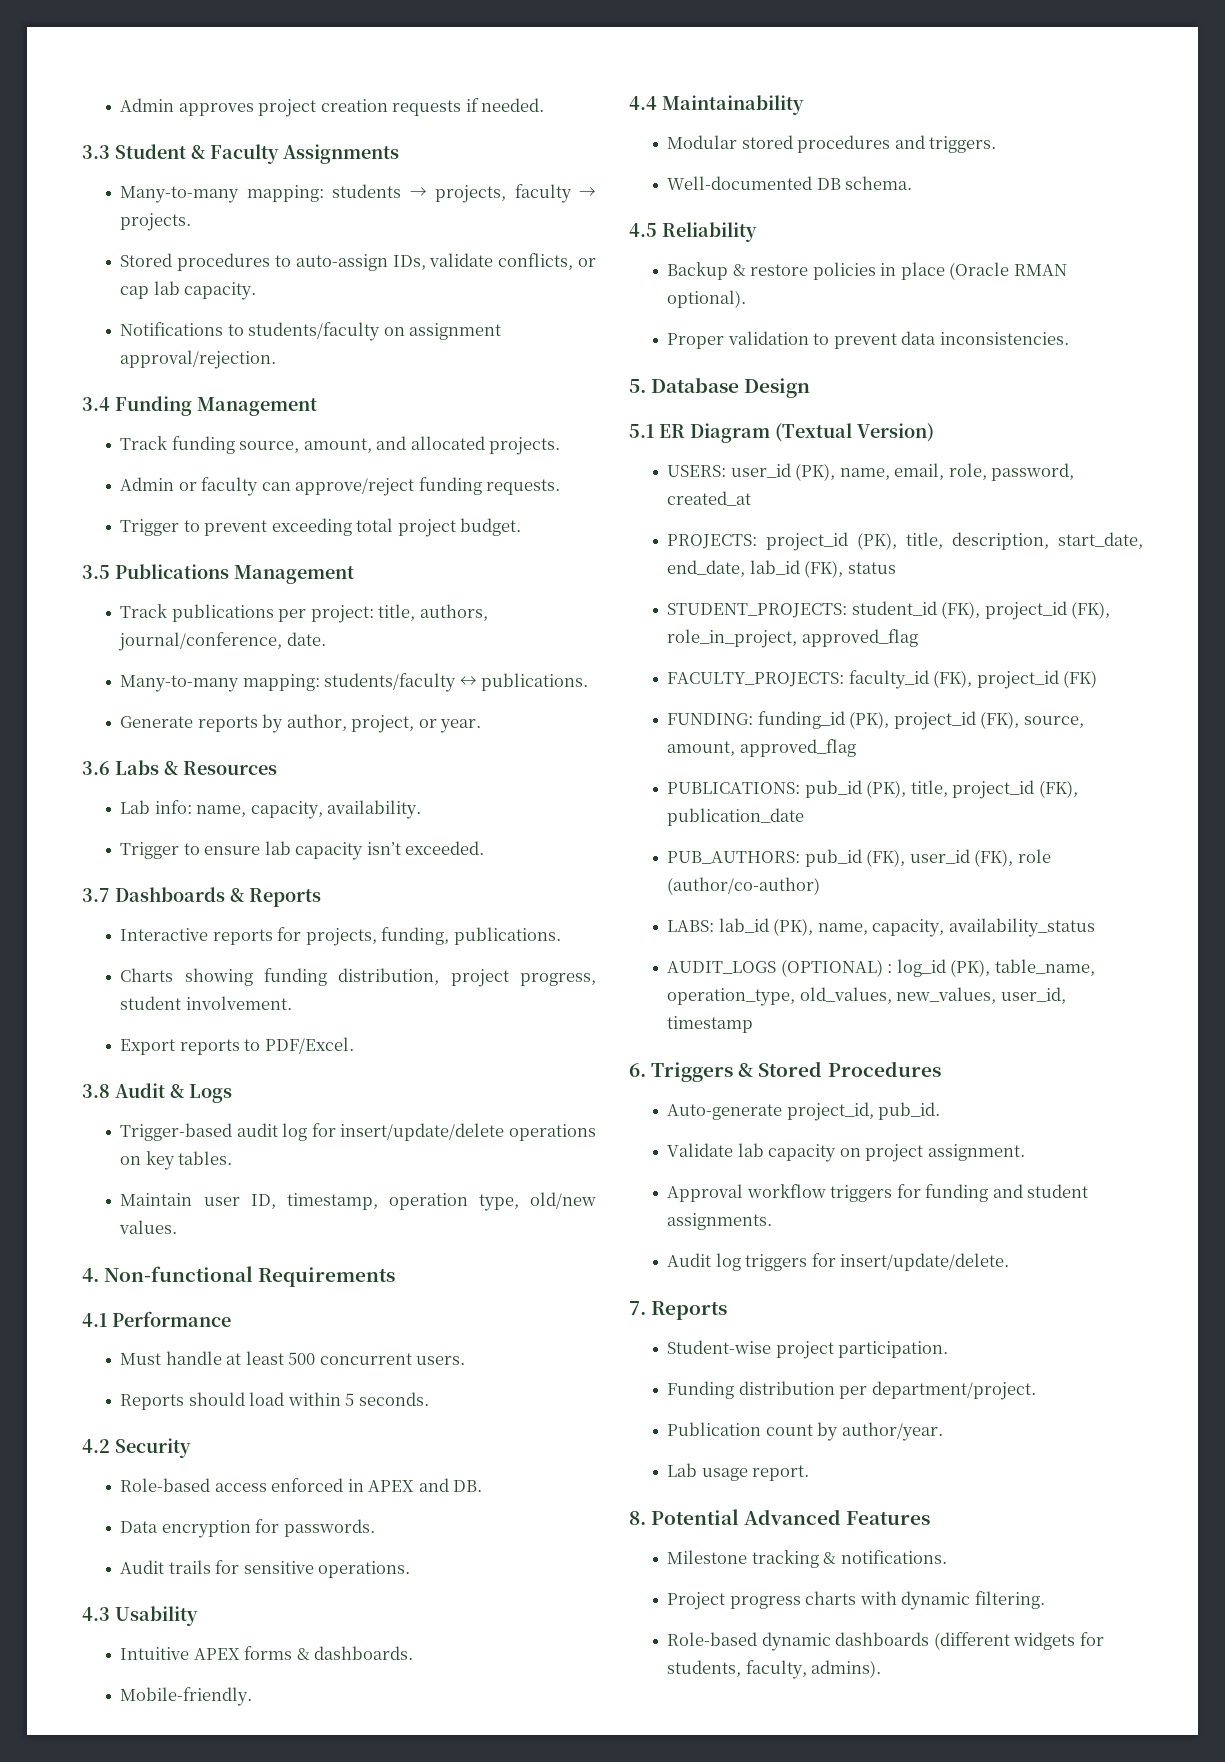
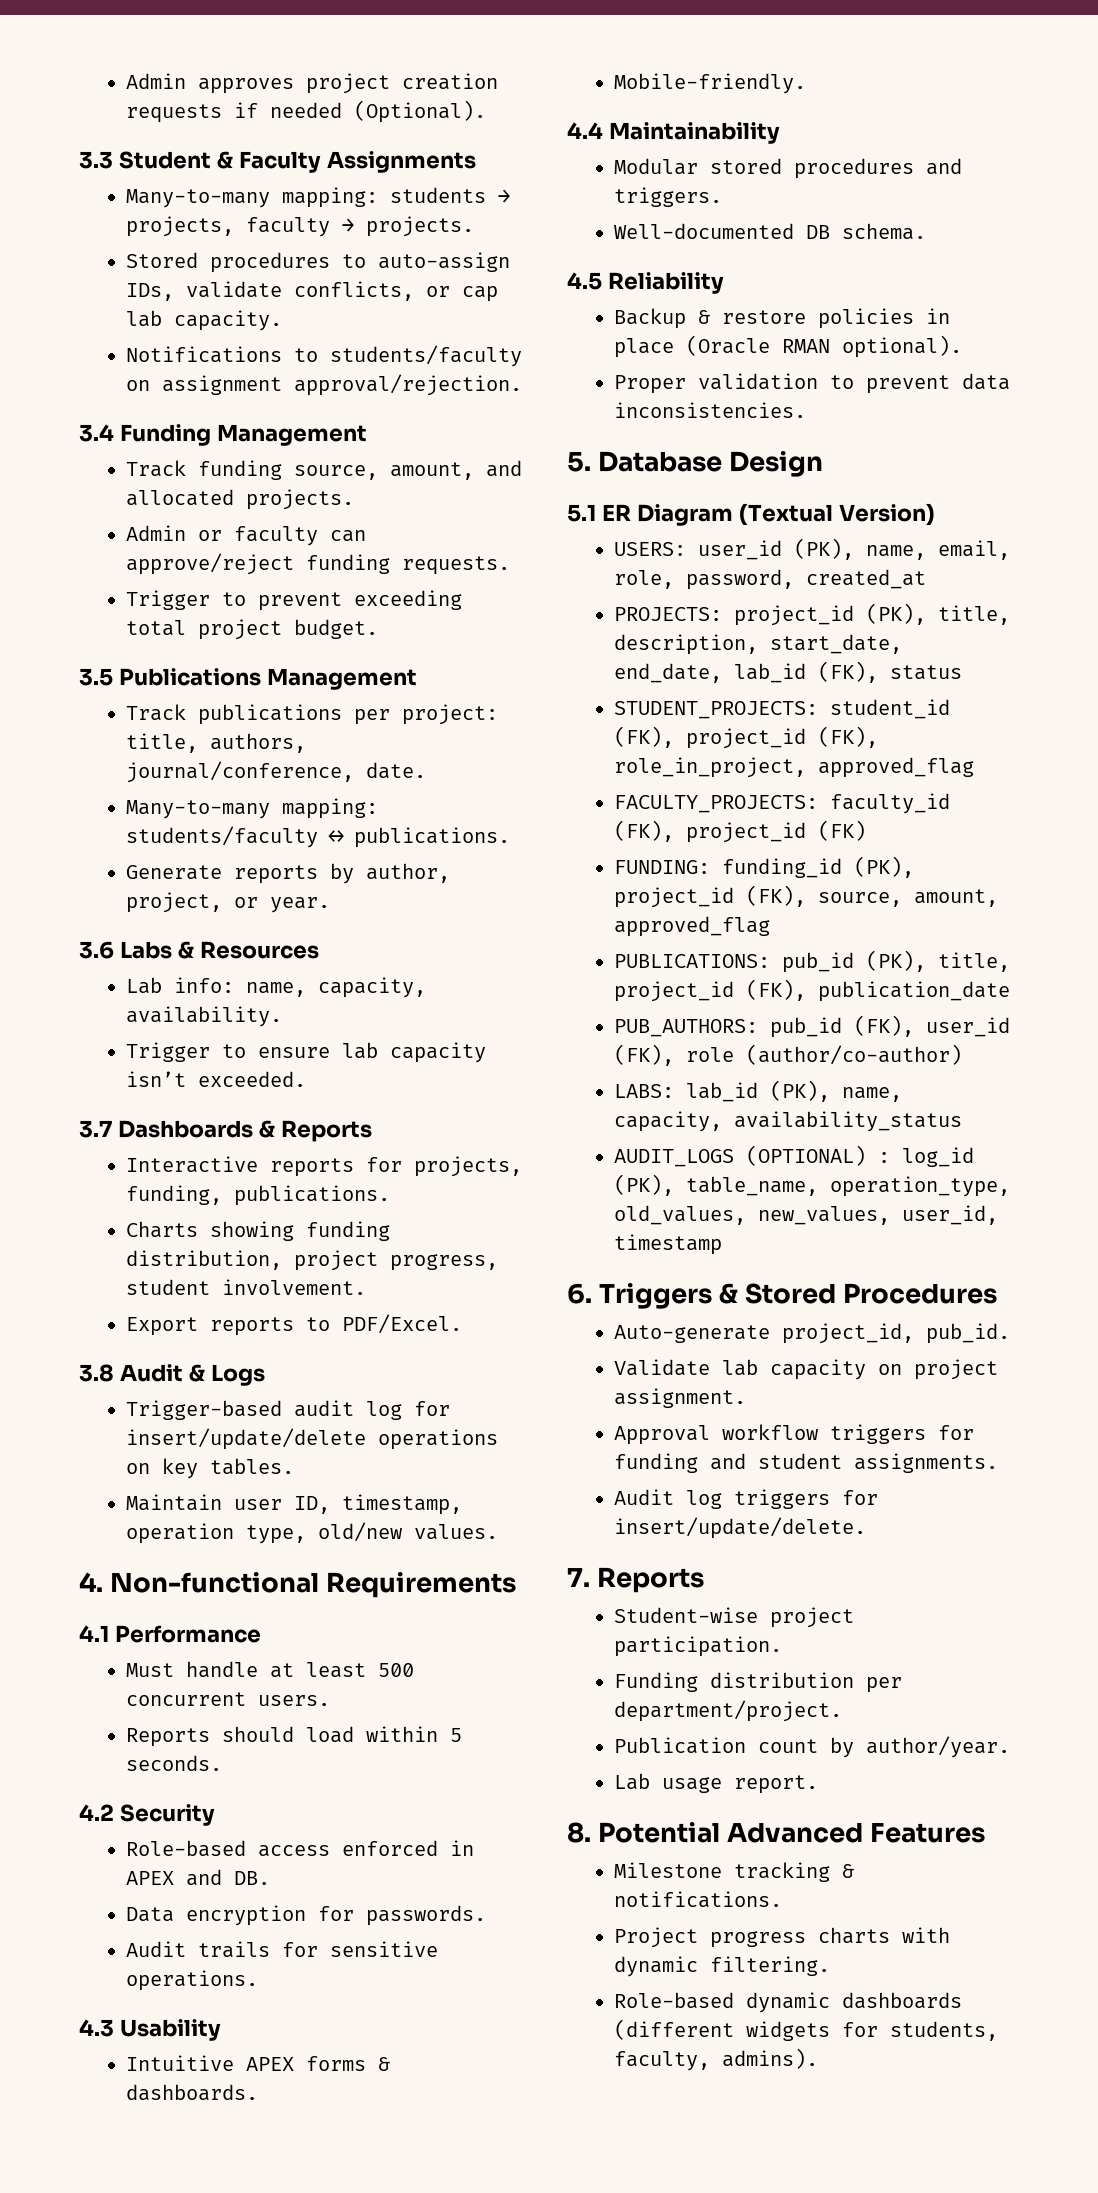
- Admin approves project creation requests if needed.
+ Admin approves project creation requests if needed (Optional).

